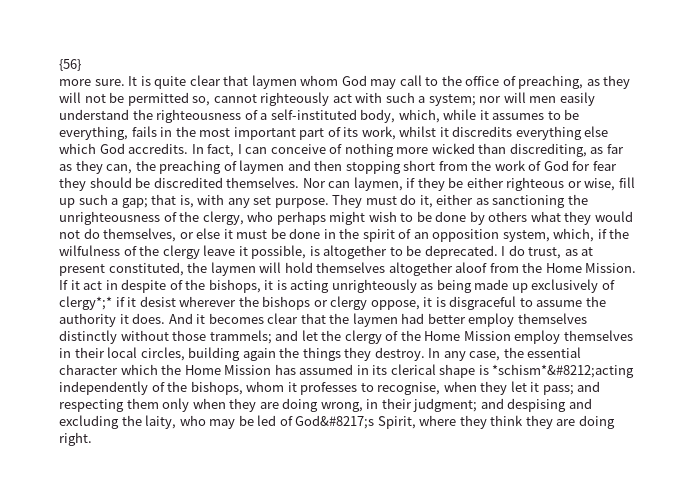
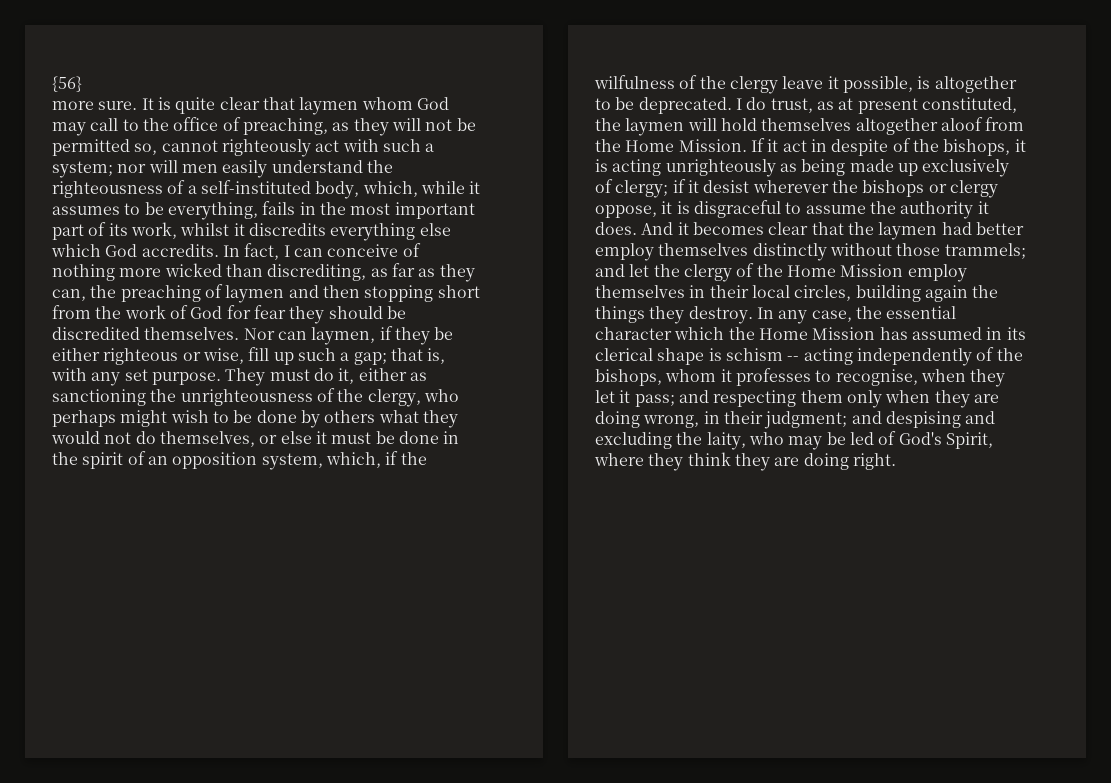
- If it act in despite of the bishops, it is acting unrighteously as being made up exclusively of clergy*;* if it desist wherever the bishops or clergy oppose, it is disgraceful to assume the authority it does.
+ If it act in despite of the bishops, it is acting unrighteously as being made up exclusively of clergy; if it desist wherever the bishops or clergy oppose, it is disgraceful to assume the authority it does.
- In any case, the essential character which the Home Mission has assumed in its clerical shape is *schism*&#8212;acting independently of the bishops, whom it professes to recognise, when they let it pass;
+ In any case, the essential character which the Home Mission has assumed in its clerical shape is schism -- acting independently of the bishops, whom it professes to recognise, when they let it pass;
- and despising and excluding the laity, who may be led of God&#8217;s Spirit, where they think they are doing right.
+ and despising and excluding the laity, who may be led of God's Spirit, where they think they are doing right.

